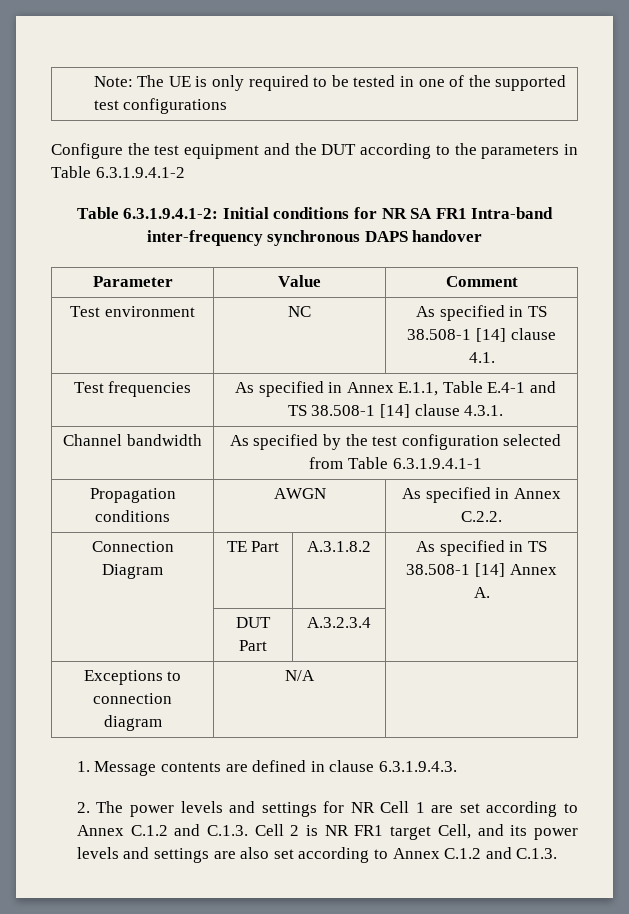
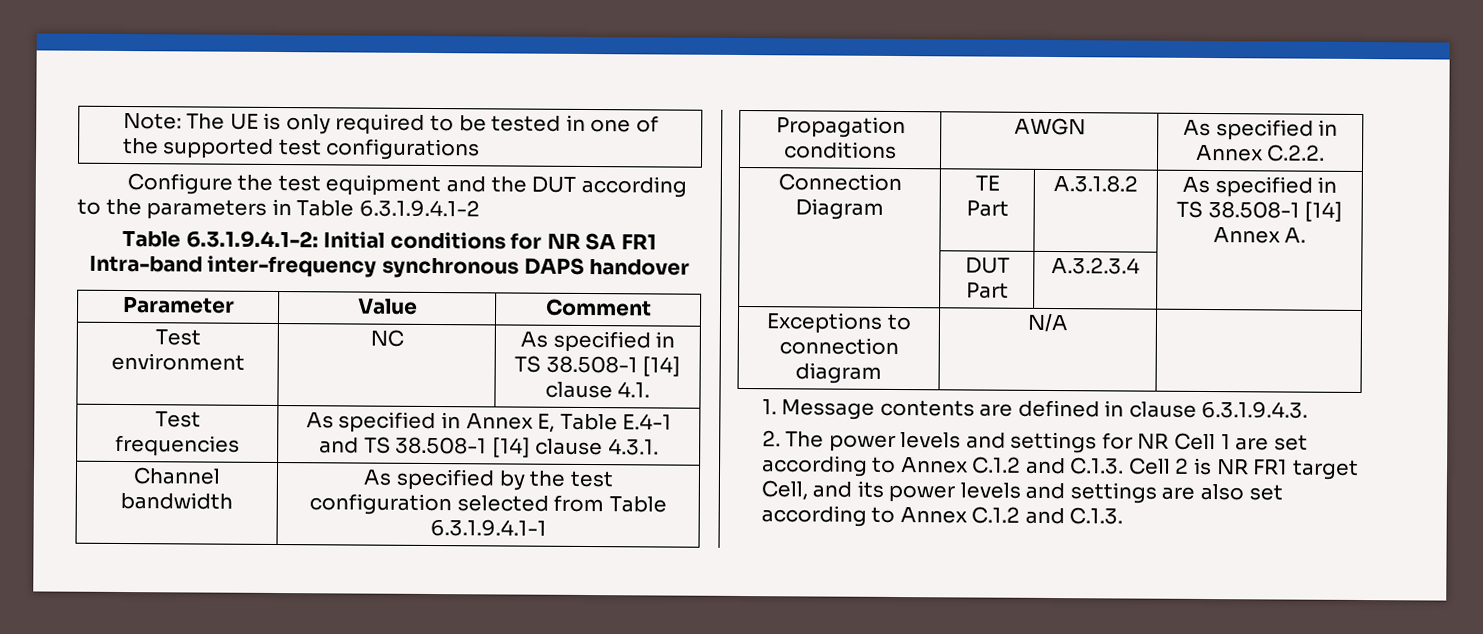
- Test frequencies | As specified in Annex E.1.1, Table E.4-1 and TS 38.508-1 [14] clause 4.3.1.
+ Test frequencies | As specified in Annex E, Table E.4-1 and TS 38.508-1 [14] clause 4.3.1.

